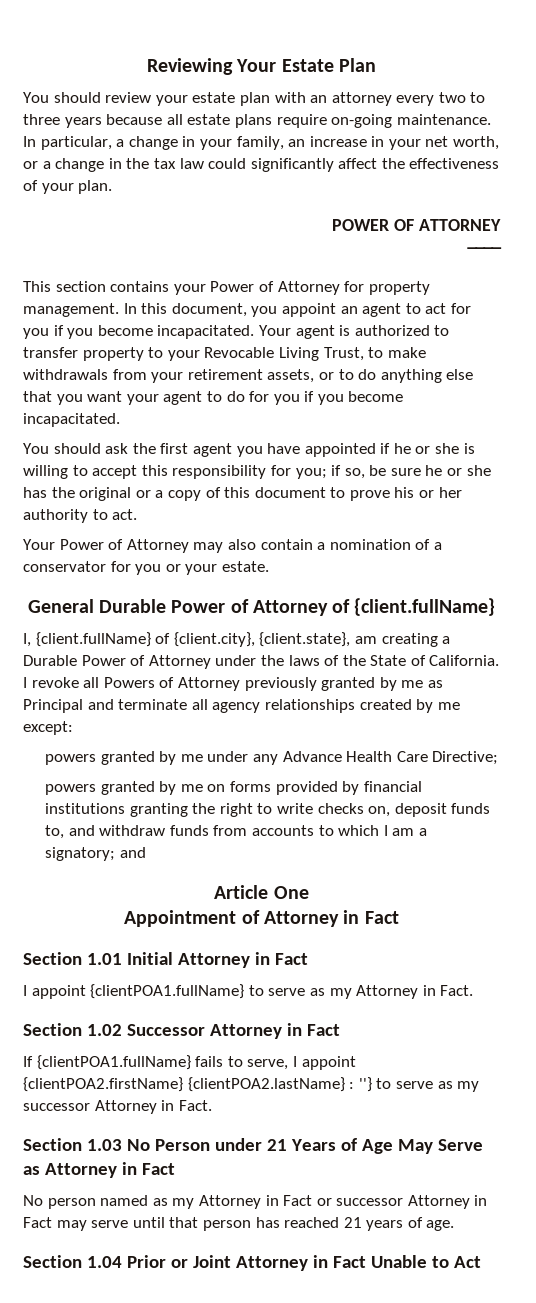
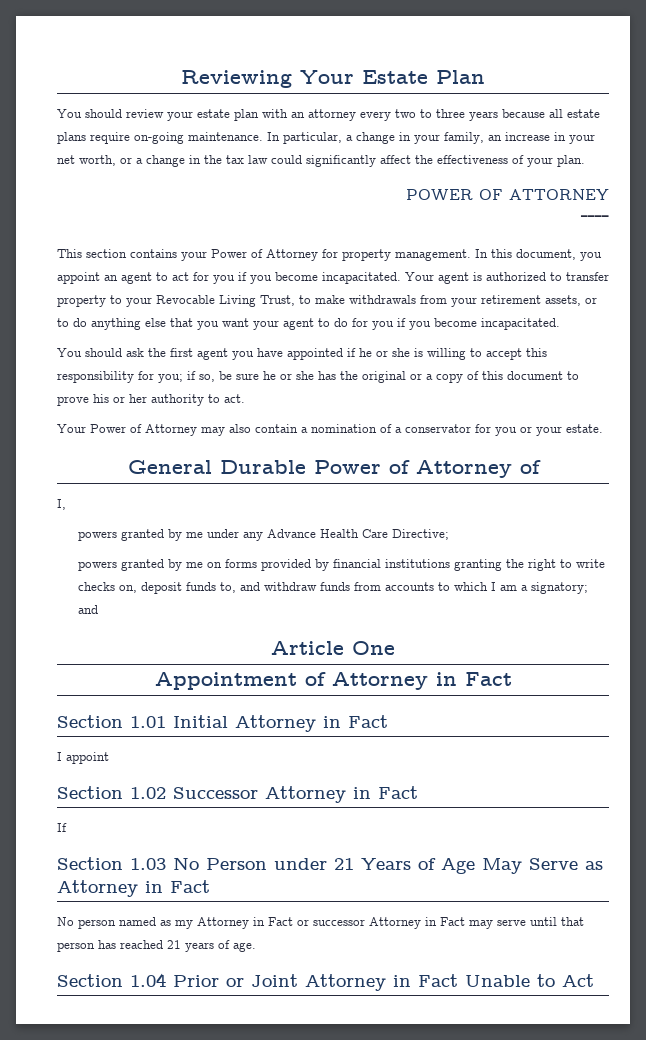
- General Durable Power of Attorney of {client.fullName}
+ General Durable Power of Attorney of
- I, {client.fullName} of {client.city}, {client.state}, am creating a Durable Power of Attorney under the laws of the State of California. I revoke all Powers of Attorney previously granted by me as Principal and terminate all agency relationships created by me except:
+ I,
- I appoint {clientPOA1.fullName} to serve as my Attorney in Fact.
+ I appoint
- If {clientPOA1.fullName} fails to serve, I appoint {clientPOA2.firstName} {clientPOA2.lastName} : ''} to serve as my successor Attorney in Fact.
+ If

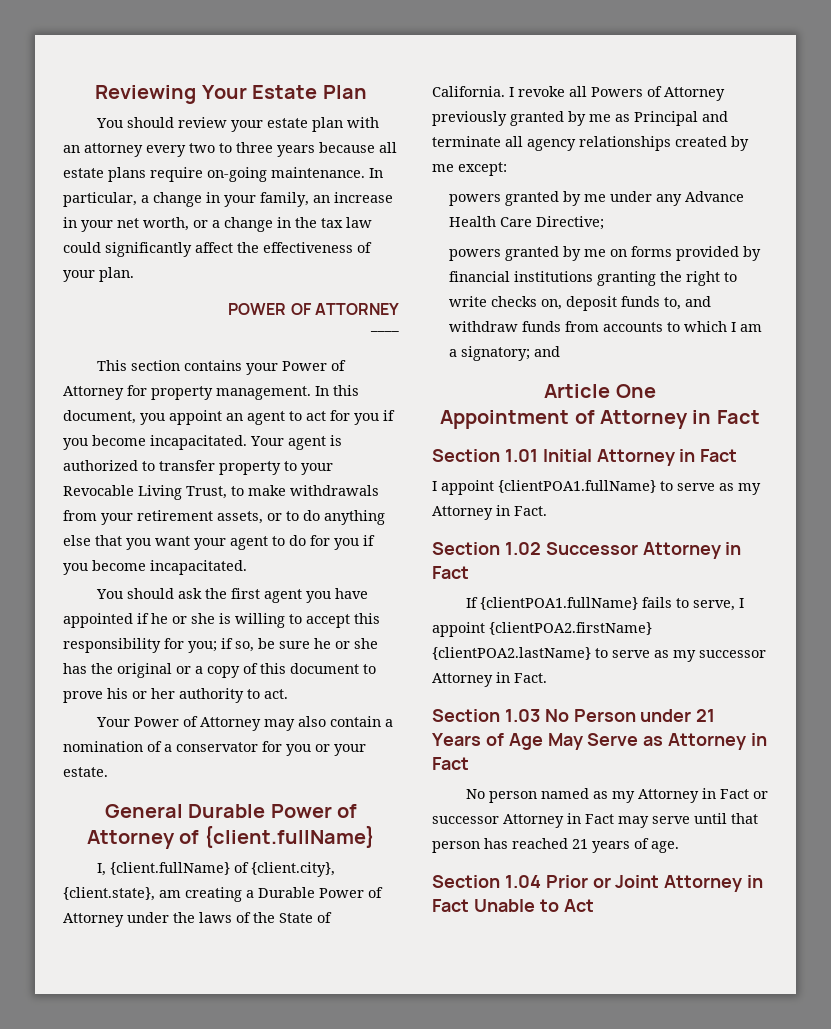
- General Durable Power of Attorney of
+ General Durable Power of Attorney of {client.fullName}
- I,
+ I, {client.fullName} of {client.city}, {client.state}, am creating a Durable Power of Attorney under the laws of the State of California. I revoke all Powers of Attorney previously granted by me as Principal and terminate all agency relationships created by me except:
- I appoint
+ I appoint {clientPOA1.fullName} to serve as my Attorney in Fact.
- If
+ If {clientPOA1.fullName} fails to serve, I appoint {clientPOA2.firstName} {clientPOA2.lastName} to serve as my successor Attorney in Fact.

